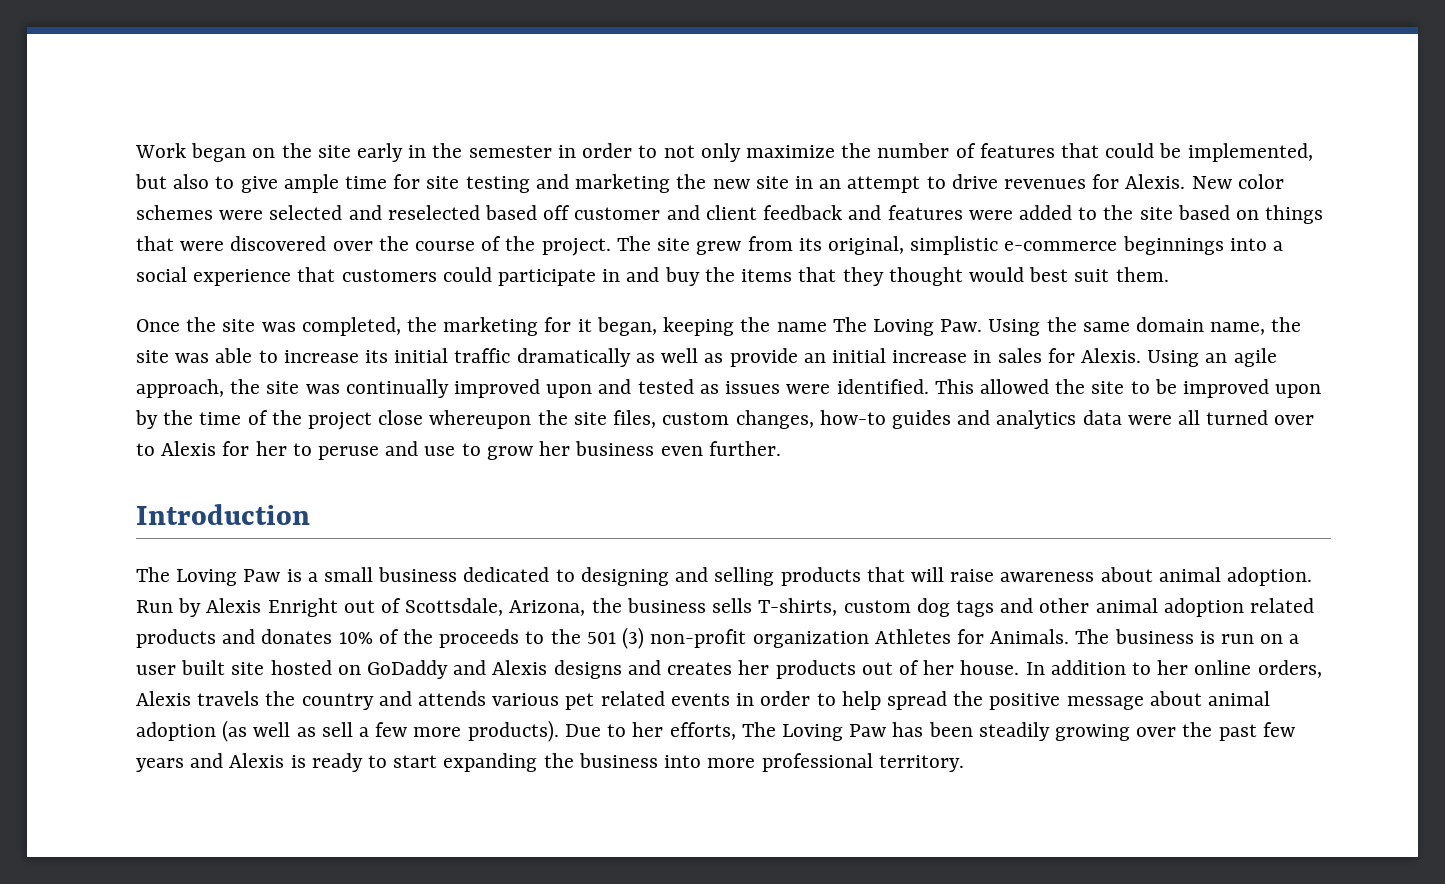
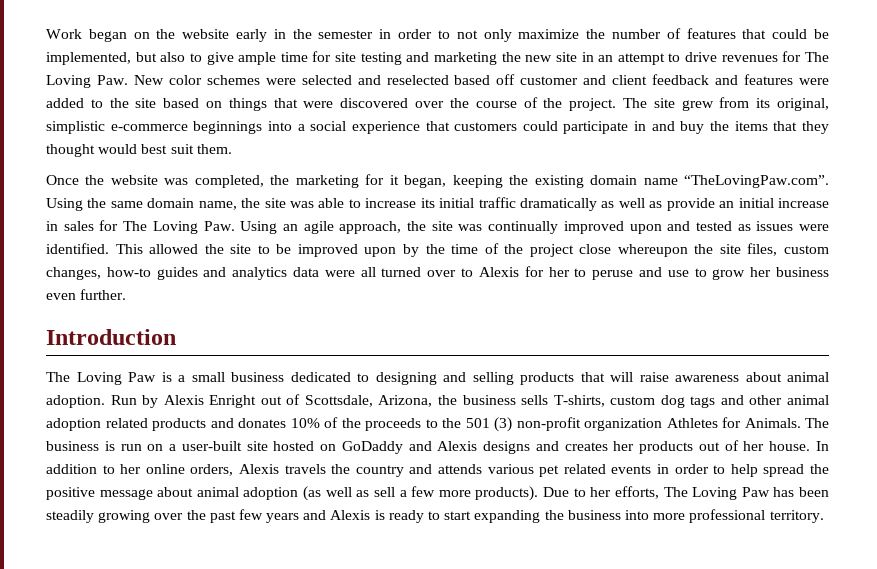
- Work began on the site early in the semester in order to not only maximize the number of features that could be implemented, but also to give ample time for site testing and marketing the new site in an attempt to drive revenues for Alexis. New color schemes were selected and reselected based off customer and client feedback and features were added to the site based on things that were discovered over the course of the project.
+ Work began on the website early in the semester in order to not only maximize the number of features that could be implemented, but also to give ample time for site testing and marketing the new site in an attempt to drive revenues for The Loving Paw. New color schemes were selected and reselected based off customer and client feedback and features were added to the site based on things that were discovered over the course of the project.
- Once the site was completed, the marketing for it began, keeping the name The Loving Paw. Using the same domain name, the site was able to increase its initial traffic dramatically as well as provide an initial increase in sales for Alexis. Using an agile approach, the site was continually improved upon and tested as issues were identified.
+ Once the website was completed, the marketing for it began, keeping the existing domain name “TheLovingPaw.com”. Using the same domain name, the site was able to increase its initial traffic dramatically as well as provide an initial increase in sales for The Loving Paw. Using an agile approach, the site was continually improved upon and tested as issues were identified.
- The business is run on a user built site hosted on GoDaddy and Alexis designs and creates her products out of her house.
+ The business is run on a user-built site hosted on GoDaddy and Alexis designs and creates her products out of her house.

